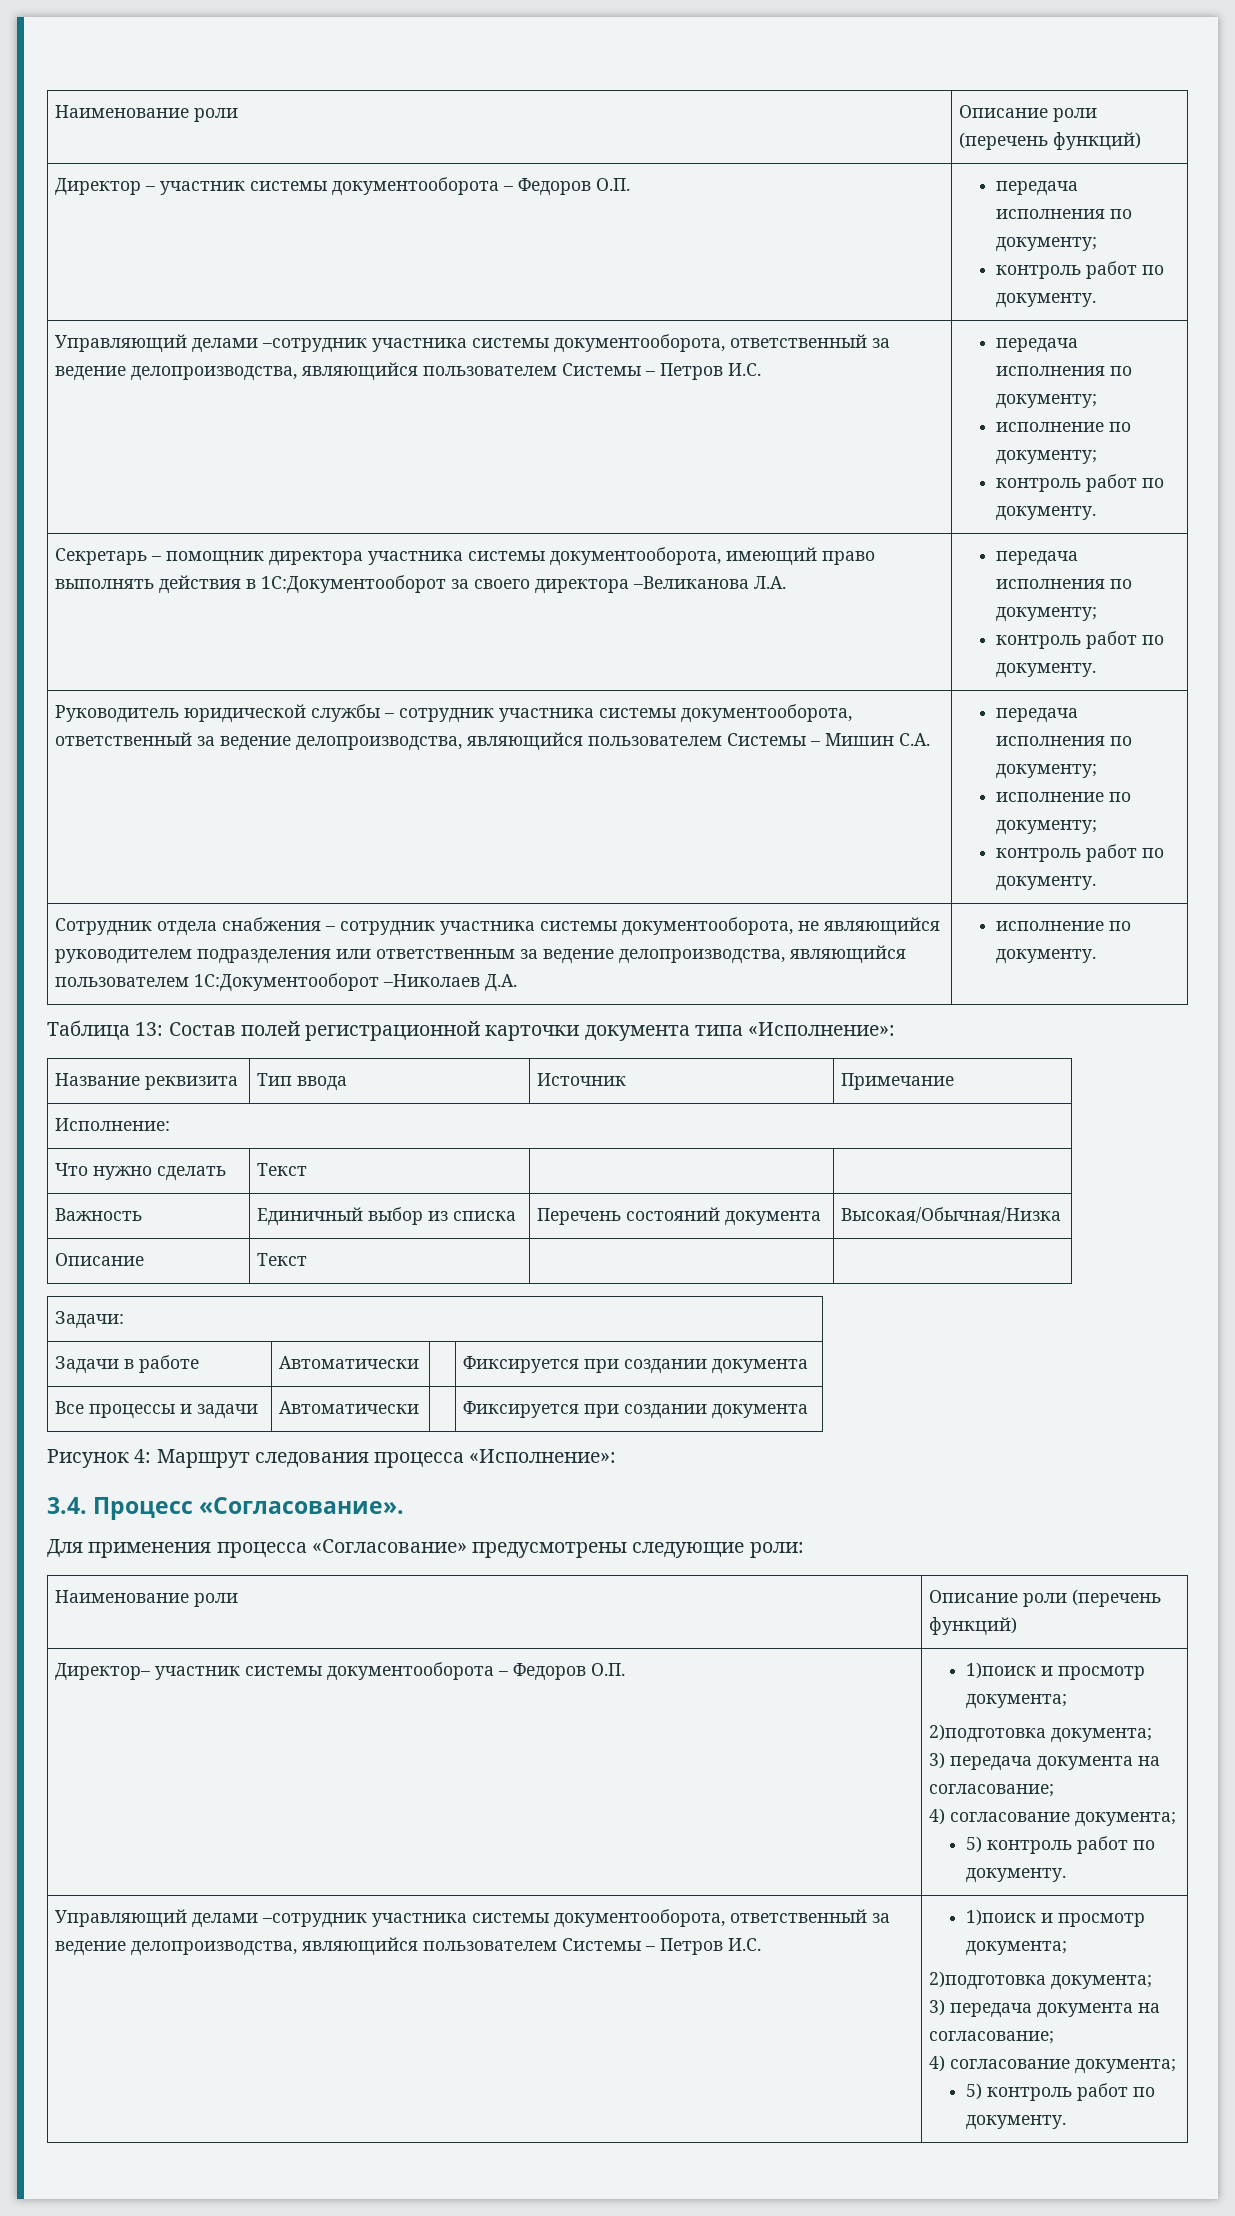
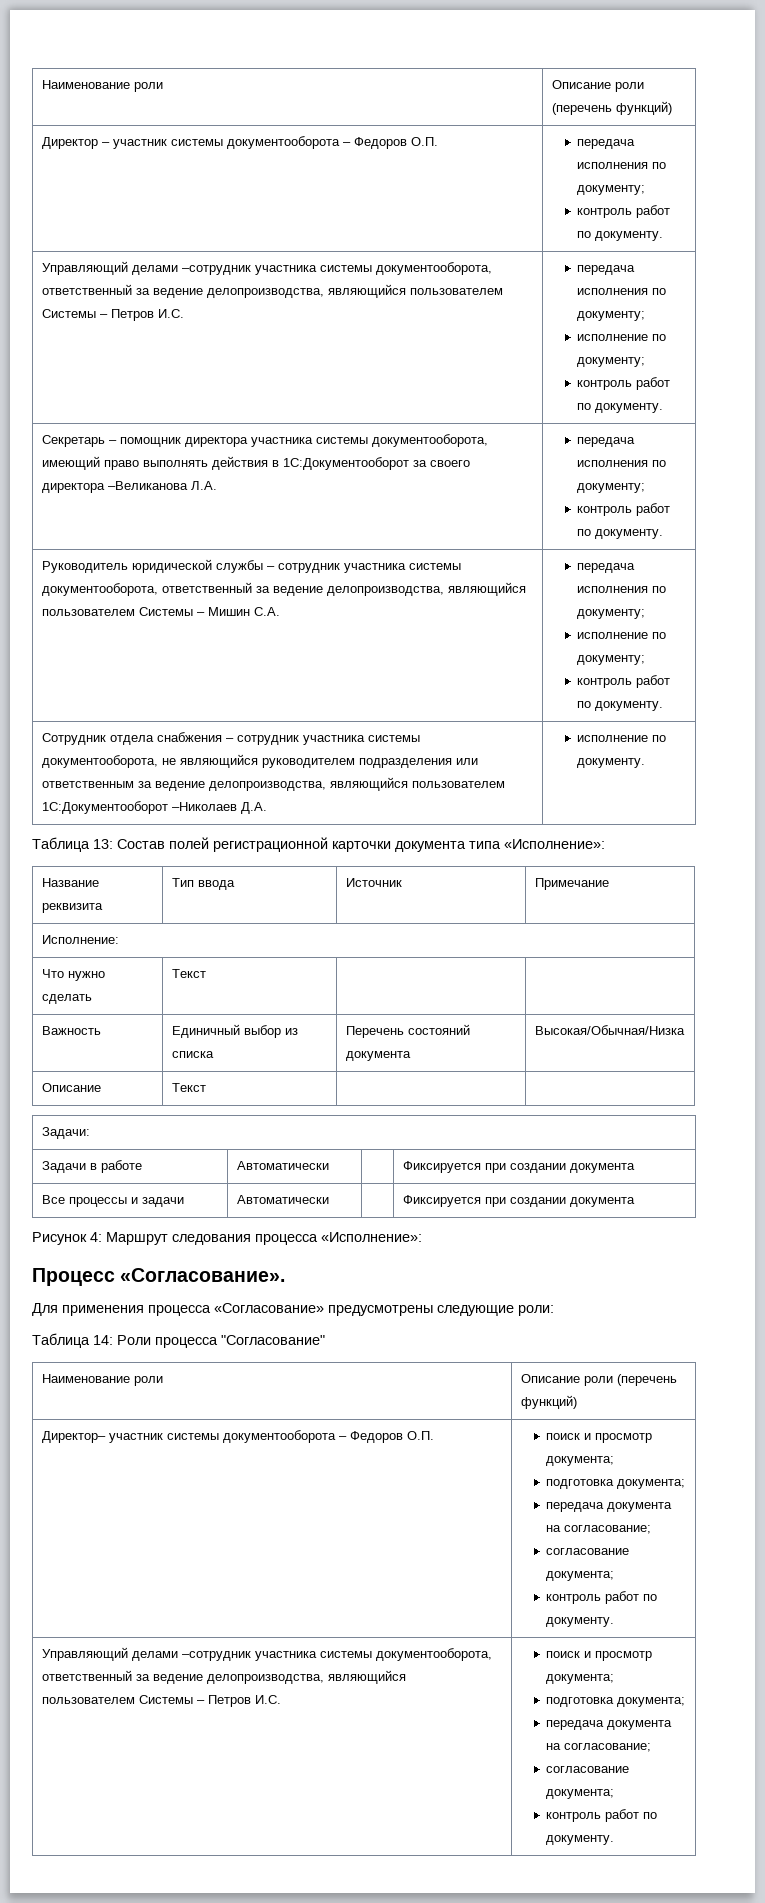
- 3.4. Процесс «Согласование».
+ Процесс «Согласование».
+ Таблица 14: Роли процесса "Согласование"
- Директор– участник системы документооборота – Федоров О.П. | 1)поиск и просмотр документа;
- 2)подготовка документа;
- 3) передача документа на согласование;
- 4) согласование документа;
- 5) контроль работ по документу.
+ Директор– участник системы документооборота – Федоров О.П. | поиск и просмотр документа;
+ подготовка документа;
+ передача документа на согласование;
+ согласование документа;
+ контроль работ по документу.
- Управляющий делами –сотрудник участника системы документооборота, ответственный за ведение делопроизводства, являющийся пользователем Системы – Петров И.С. | 1)поиск и просмотр документа;
- 2)подготовка документа;
- 3) передача документа на согласование;
- 4) согласование документа;
- 5) контроль работ по документу.
+ Управляющий делами –сотрудник участника системы документооборота, ответственный за ведение делопроизводства, являющийся пользователем Системы – Петров И.С. | поиск и просмотр документа;
+ подготовка документа;
+ передача документа на согласование;
+ согласование документа;
+ контроль работ по документу.

